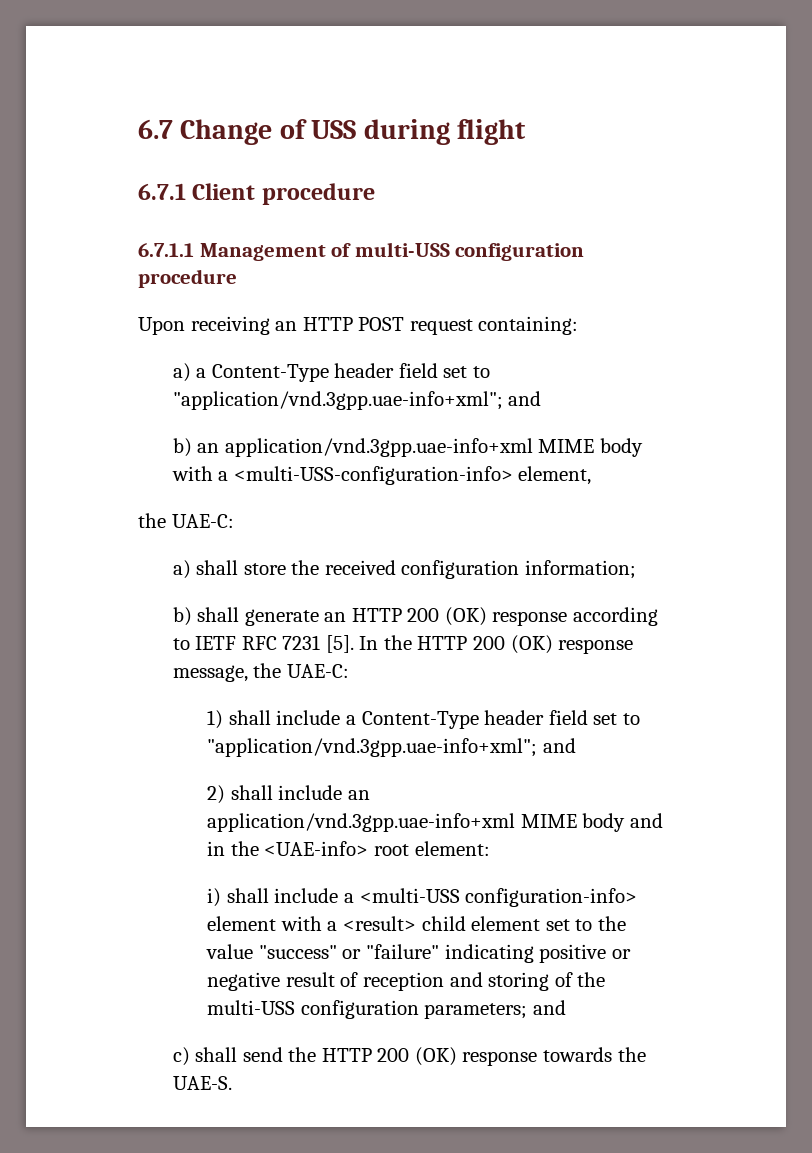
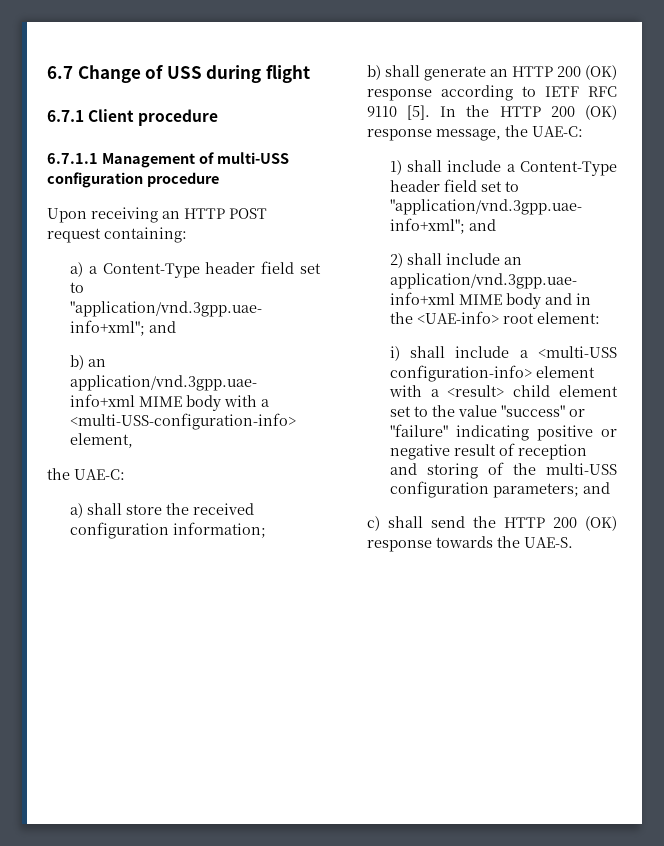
- b) shall generate an HTTP 200 (OK) response according to IETF RFC 7231 [5].
+ b) shall generate an HTTP 200 (OK) response according to IETF RFC 9110 [5].

